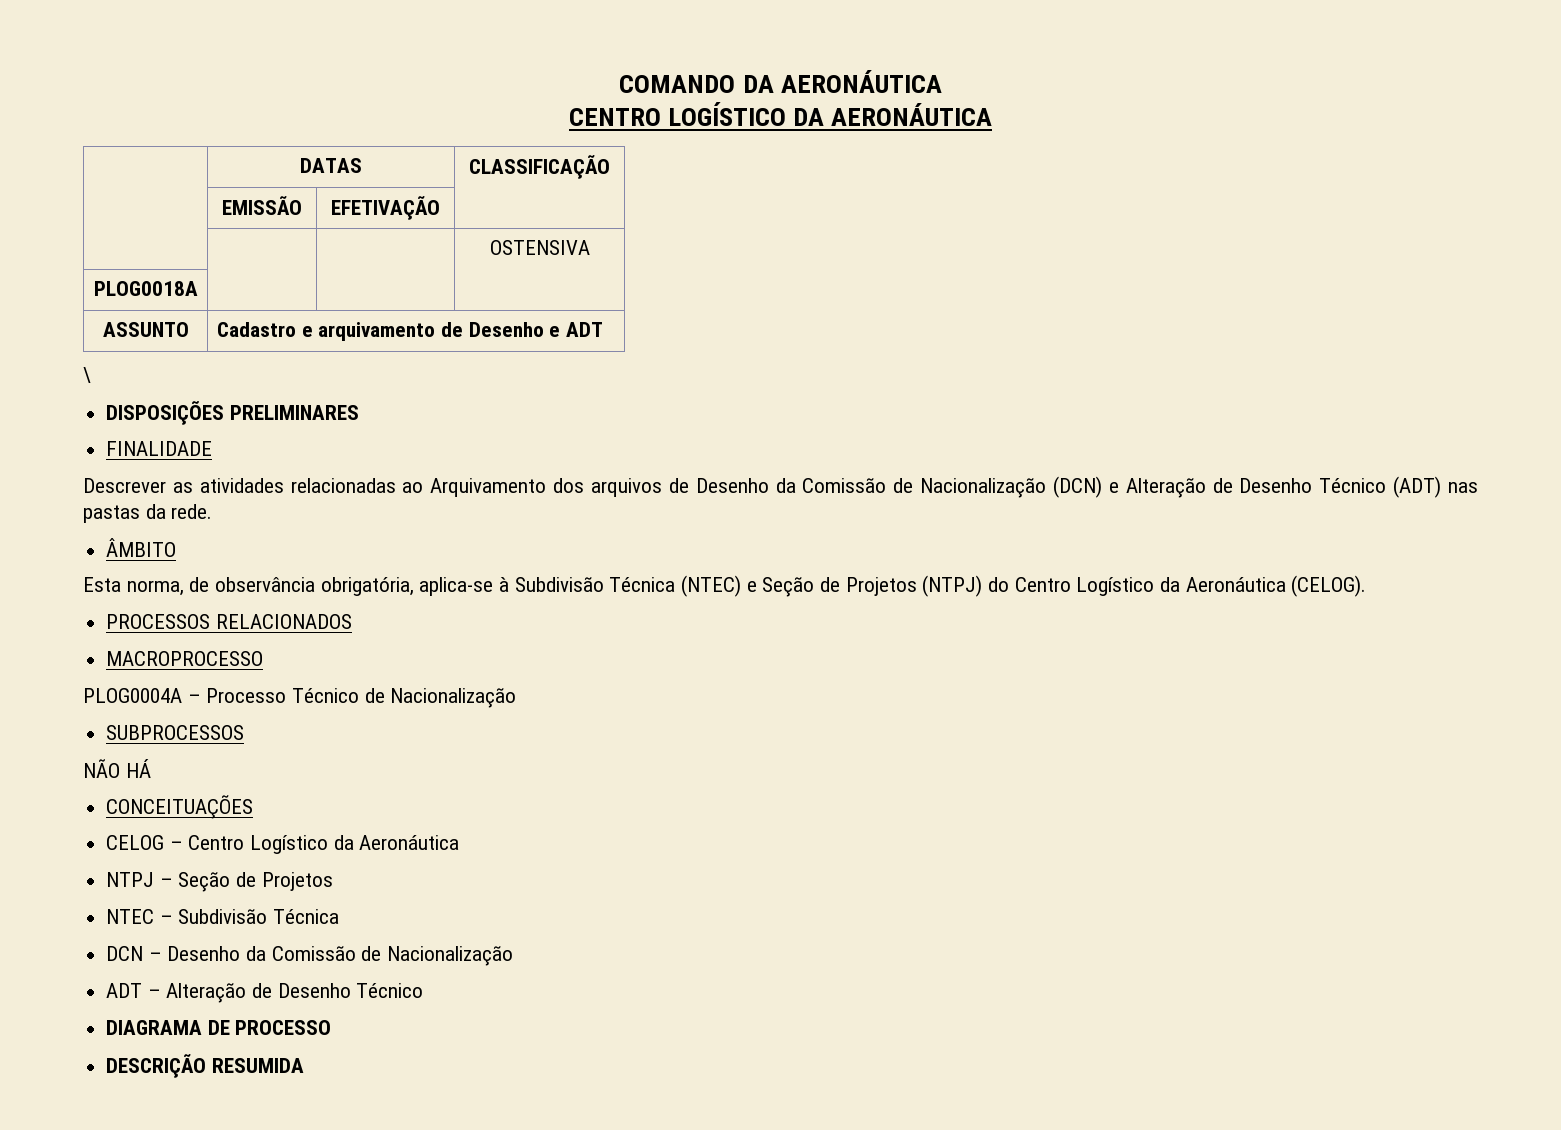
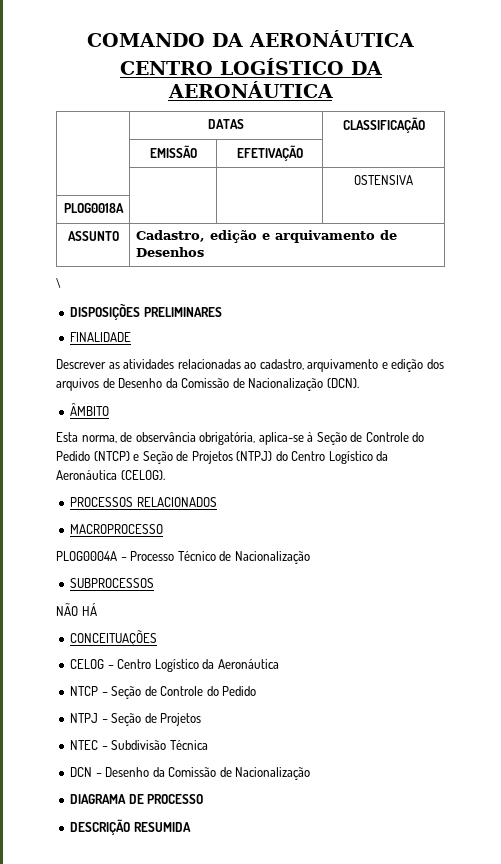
- ASSUNTO | Cadastro e arquivamento de Desenho e ADT
+ ASSUNTO | Cadastro, edição e arquivamento de Desenhos
- Descrever as atividades relacionadas ao Arquivamento dos arquivos de Desenho da Comissão de Nacionalização (DCN) e Alteração de Desenho Técnico (ADT) nas pastas da rede.
+ Descrever as atividades relacionadas ao cadastro, arquivamento e edição dos arquivos de Desenho da Comissão de Nacionalização (DCN).
- Esta norma, de observância obrigatória, aplica-se à Subdivisão Técnica (NTEC) e Seção de Projetos (NTPJ) do Centro Logístico da Aeronáutica (CELOG).
+ Esta norma, de observância obrigatória, aplica-se à Seção de Controle do Pedido (NTCP) e Seção de Projetos (NTPJ) do Centro Logístico da Aeronáutica (CELOG).
+ NTCP – Seção de Controle do Pedido
- ADT – Alteração de Desenho Técnico

